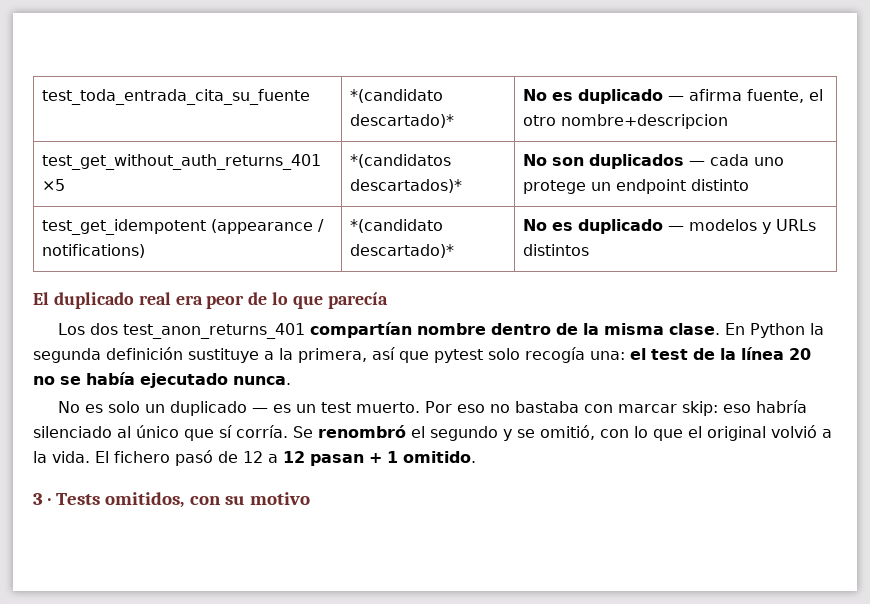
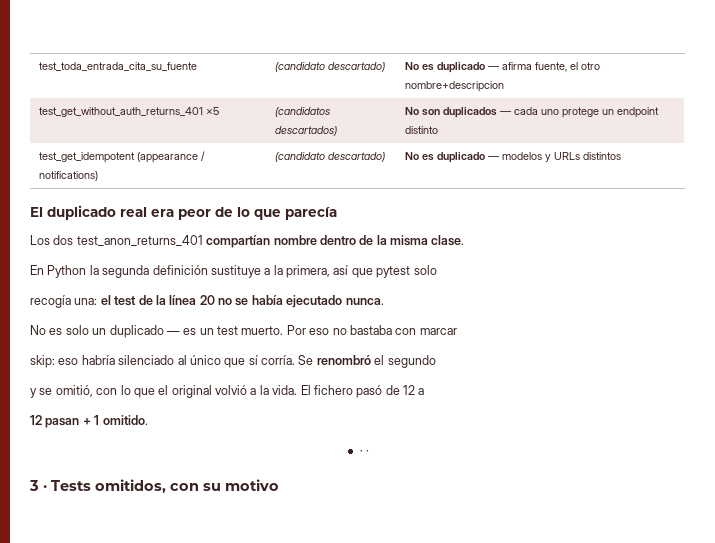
- test_toda_entrada_cita_su_fuente | *(candidato descartado)* | No es duplicado — afirma fuente, el otro nombre+descripcion
+ test_toda_entrada_cita_su_fuente | (candidato descartado) | No es duplicado — afirma fuente, el otro nombre+descripcion
- test_get_without_auth_returns_401 ×5 | *(candidatos descartados)* | No son duplicados — cada uno protege un endpoint distinto
+ test_get_without_auth_returns_401 ×5 | (candidatos descartados) | No son duplicados — cada uno protege un endpoint distinto
- test_get_idempotent (appearance / notifications) | *(candidato descartado)* | No es duplicado — modelos y URLs distintos
+ test_get_idempotent (appearance / notifications) | (candidato descartado) | No es duplicado — modelos y URLs distintos
- Los dos test_anon_returns_401 compartían nombre dentro de la misma clase. En Python la segunda definición sustituye a la primera, así que pytest solo recogía una: el test de la línea 20 no se había ejecutado nunca.
+ Los dos test_anon_returns_401 compartían nombre dentro de la misma clase.
+ En Python la segunda definición sustituye a la primera, así que pytest solo
+ recogía una: el test de la línea 20 no se había ejecutado nunca.
- Por eso no bastaba con marcar skip: eso habría silenciado al único que sí corría.
+ Por eso no bastaba con marcar
+ skip: eso habría silenciado al único que sí corría.
- Se renombró el segundo y se omitió, con lo que el original volvió a la vida.
+ Se renombró el segundo
+ y se omitió, con lo que el original volvió a la vida.
- El fichero pasó de 12 a 12 pasan + 1 omitido.
+ El fichero pasó de 12 a
+ 12 pasan + 1 omitido.
+ · ·

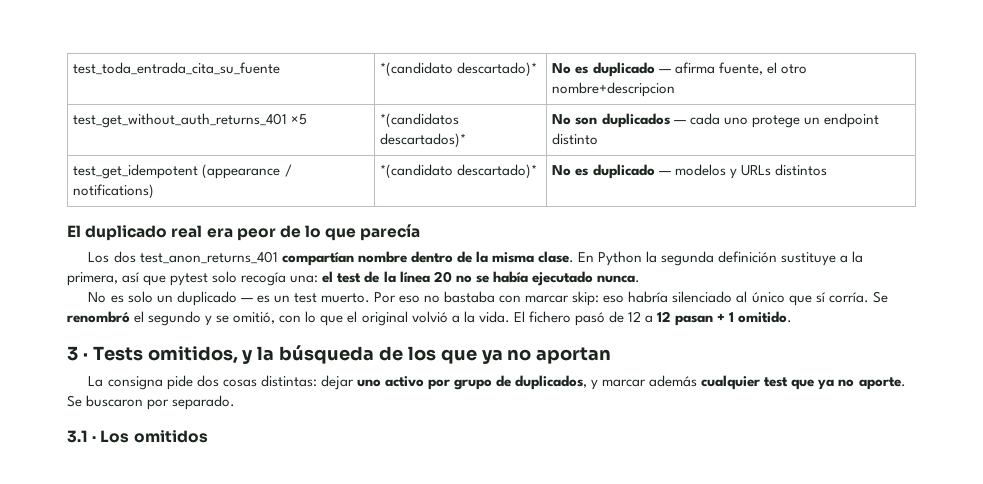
- test_toda_entrada_cita_su_fuente | (candidato descartado) | No es duplicado — afirma fuente, el otro nombre+descripcion
+ test_toda_entrada_cita_su_fuente | *(candidato descartado)* | No es duplicado — afirma fuente, el otro nombre+descripcion
- test_get_without_auth_returns_401 ×5 | (candidatos descartados) | No son duplicados — cada uno protege un endpoint distinto
+ test_get_without_auth_returns_401 ×5 | *(candidatos descartados)* | No son duplicados — cada uno protege un endpoint distinto
- test_get_idempotent (appearance / notifications) | (candidato descartado) | No es duplicado — modelos y URLs distintos
+ test_get_idempotent (appearance / notifications) | *(candidato descartado)* | No es duplicado — modelos y URLs distintos
- Los dos test_anon_returns_401 compartían nombre dentro de la misma clase.
- En Python la segunda definición sustituye a la primera, así que pytest solo
- recogía una: el test de la línea 20 no se había ejecutado nunca.
+ Los dos test_anon_returns_401 compartían nombre dentro de la misma clase. En Python la segunda definición sustituye a la primera, así que pytest solo recogía una: el test de la línea 20 no se había ejecutado nunca.
- Por eso no bastaba con marcar
- skip: eso habría silenciado al único que sí corría.
+ Por eso no bastaba con marcar skip: eso habría silenciado al único que sí corría.
- Se renombró el segundo
- y se omitió, con lo que el original volvió a la vida.
+ Se renombró el segundo y se omitió, con lo que el original volvió a la vida.
- El fichero pasó de 12 a
- 12 pasan + 1 omitido.
+ El fichero pasó de 12 a 12 pasan + 1 omitido.
- · ·
- 3 · Tests omitidos, con su motivo
+ 3 · Tests omitidos, y la búsqueda de los que ya no aportan
+ La consigna pide dos cosas distintas: dejar uno activo por grupo de duplicados, y marcar además cualquier test que ya no aporte. Se buscaron por separado.
+ 3.1 · Los omitidos

